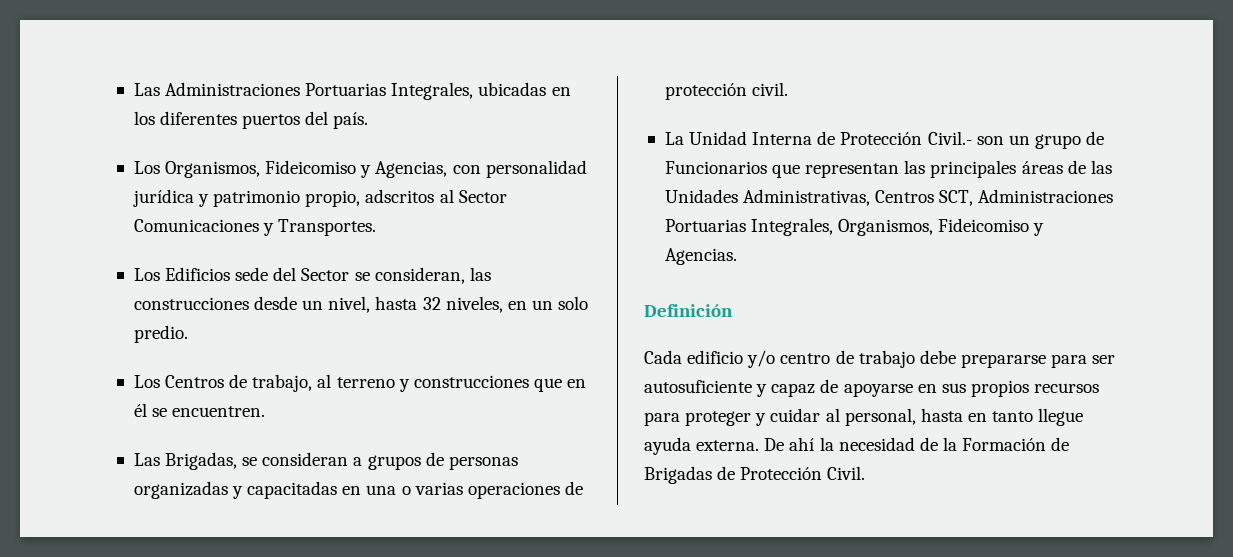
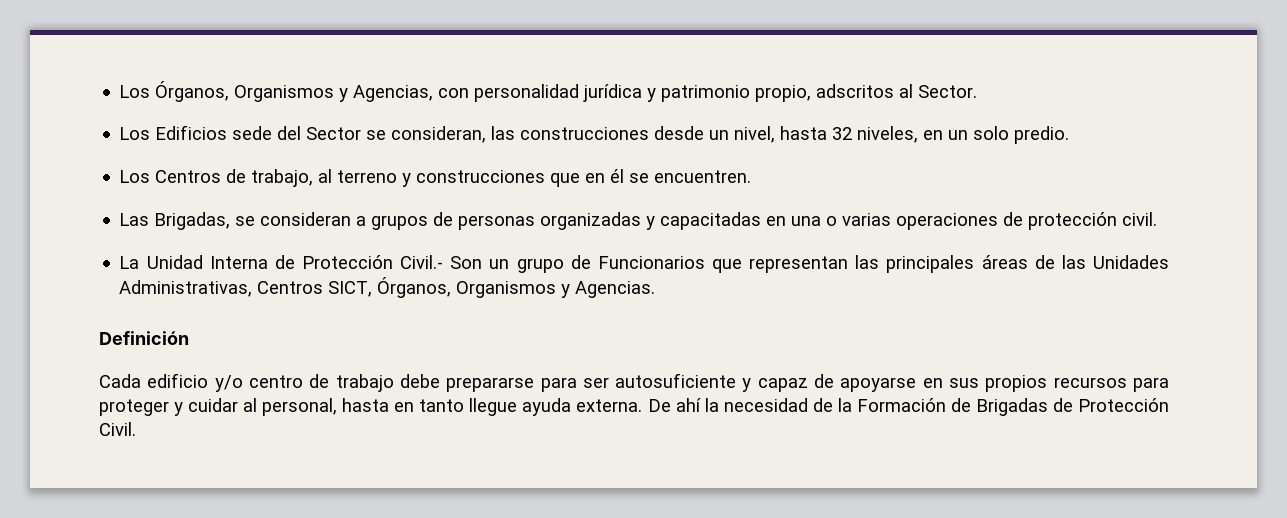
- Las Administraciones Portuarias Integrales, ubicadas en los diferentes puertos del país.
- Los Organismos, Fideicomiso y Agencias, con personalidad jurídica y patrimonio propio, adscritos al Sector Comunicaciones y Transportes.
+ Los Órganos, Organismos y Agencias, con personalidad jurídica y patrimonio propio, adscritos al Sector.
- La Unidad Interna de Protección Civil.- son un grupo de Funcionarios que representan las principales áreas de las Unidades Administrativas, Centros SCT, Administraciones Portuarias Integrales, Organismos, Fideicomiso y Agencias.
+ La Unidad Interna de Protección Civil.- Son un grupo de Funcionarios que representan las principales áreas de las Unidades Administrativas, Centros SICT, Órganos, Organismos y Agencias.

